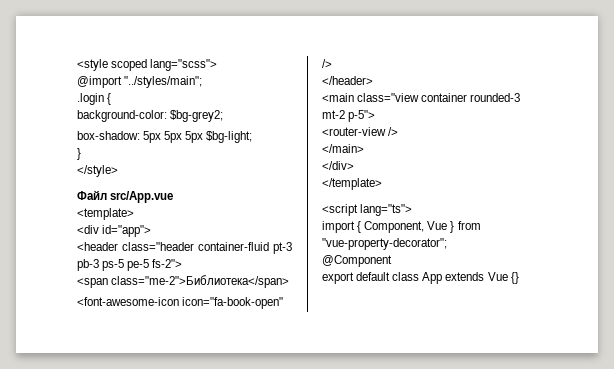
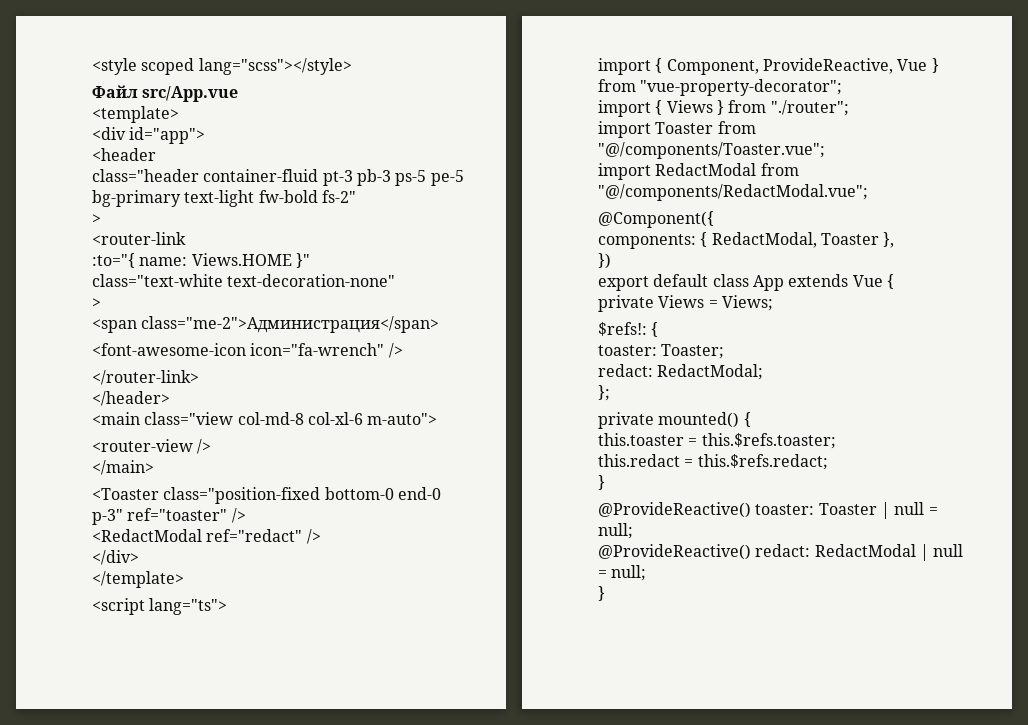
- <style scoped lang="scss">
- @import "../styles/main";
- .login {
- background-color: $bg-grey2;
- box-shadow: 5px 5px 5px $bg-light;
- }
- </style>
+ <style scoped lang="scss"></style>
- <header class="header container-fluid pt-3 pb-3 ps-5 pe-5 fs-2">
+ <header
+ class="header container-fluid pt-3 pb-3 ps-5 pe-5 bg-primary text-light fw-bold fs-2"
+ >
+ <router-link
+ :to="{ name: Views.HOME }"
+ class="text-white text-decoration-none"
+ >
- <span class="me-2">Библиотека</span>
+ <span class="me-2">Администрация</span>
- <font-awesome-icon icon="fa-book-open" />
+ <font-awesome-icon icon="fa-wrench" />
+ </router-link>
- <main class="view container rounded-3 mt-2 p-5">
+ <main class="view col-md-8 col-xl-6 m-auto">
+ <Toaster class="position-fixed bottom-0 end-0 p-3" ref="toaster" />
+ <RedactModal ref="redact" />
- import { Component, Vue } from "vue-property-decorator";
+ import { Component, ProvideReactive, Vue } from "vue-property-decorator";
- @Component
+ import { Views } from "./router";
+ import Toaster from "@/components/Toaster.vue";
+ import RedactModal from "@/components/RedactModal.vue";
+ @Component({
+ components: { RedactModal, Toaster },
+ })
- export default class App extends Vue {}
+ export default class App extends Vue {
+ private Views = Views;
+ $refs!: {
+ toaster: Toaster;
+ redact: RedactModal;
+ };
+ private mounted() {
+ this.toaster = this.$refs.toaster;
+ this.redact = this.$refs.redact;
+ }
+ @ProvideReactive() toaster: Toaster | null = null;
+ @ProvideReactive() redact: RedactModal | null = null;
+ }

